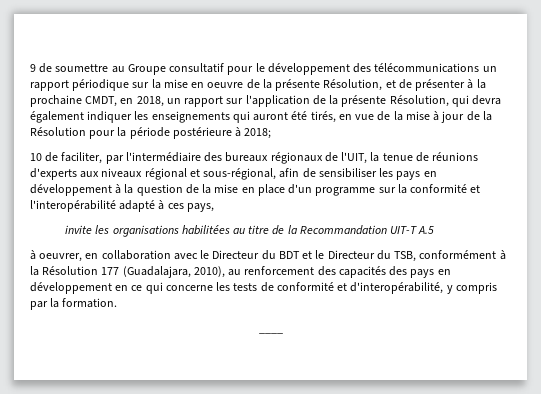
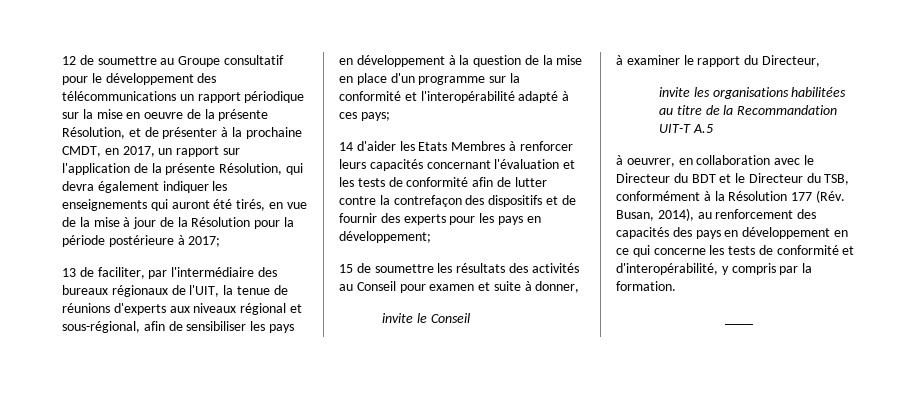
- 9 de soumettre au Groupe consultatif pour le développement des télécommunications un rapport périodique sur la mise en oeuvre de la présente Résolution, et de présenter à la prochaine CMDT, en 2018, un rapport sur l'application de la présente Résolution, qui devra également indiquer les enseignements qui auront été tirés, en vue de la mise à jour de la Résolution pour la période postérieure à 2018;
- 10 de faciliter, par l'intermédiaire des bureaux régionaux de l'UIT, la tenue de réunions d'experts aux niveaux régional et sous-régional, afin de sensibiliser les pays en développement à la question de la mise en place d'un programme sur la conformité et l'interopérabilité adapté à ces pays,
+ 12 de soumettre au Groupe consultatif pour le développement des télécommunications un rapport périodique sur la mise en oeuvre de la présente Résolution, et de présenter à la prochaine CMDT, en 2017, un rapport sur l'application de la présente Résolution, qui devra également indiquer les enseignements qui auront été tirés, en vue de la mise à jour de la Résolution pour la période postérieure à 2017;
+ 13 de faciliter, par l'intermédiaire des bureaux régionaux de l'UIT, la tenue de réunions d'experts aux niveaux régional et sous-régional, afin de sensibiliser les pays en développement à la question de la mise en place d'un programme sur la conformité et l'interopérabilité adapté à ces pays;
+ 14 d'aider les Etats Membres à renforcer leurs capacités concernant l'évaluation et les tests de conformité afin de lutter contre la contrefaçon des dispositifs et de fournir des experts pour les pays en développement;
+ 15 de soumettre les résultats des activités au Conseil pour examen et suite à donner,
+ invite le Conseil
+ à examiner le rapport du Directeur,
- à oeuvrer, en collaboration avec le Directeur du BDT et le Directeur du TSB, conformément à la Résolution 177 (Guadalajara, 2010), au renforcement des capacités des pays en développement en ce qui concerne les tests de conformité et d'interopérabilité, y compris par la formation.
+ à oeuvrer, en collaboration avec le Directeur du BDT et le Directeur du TSB, conformément à la Résolution 177 (Rév. Busan, 2014), au renforcement des capacités des pays en développement en ce qui concerne les tests de conformité et d'interopérabilité, y compris par la formation.

